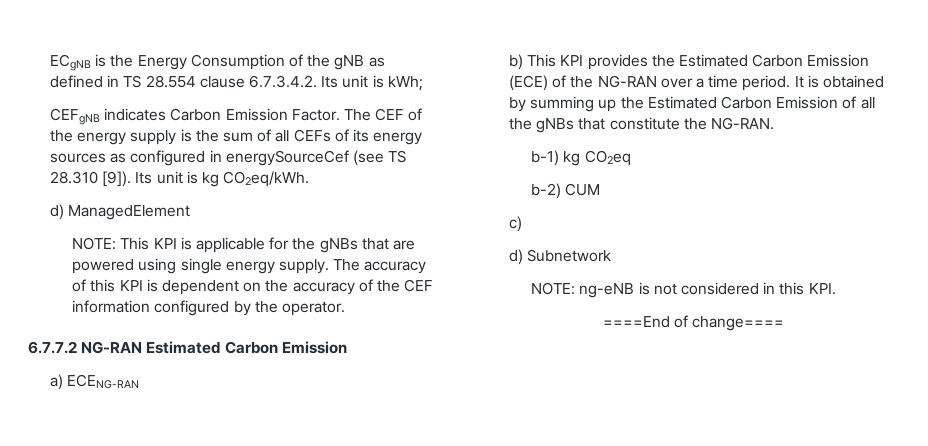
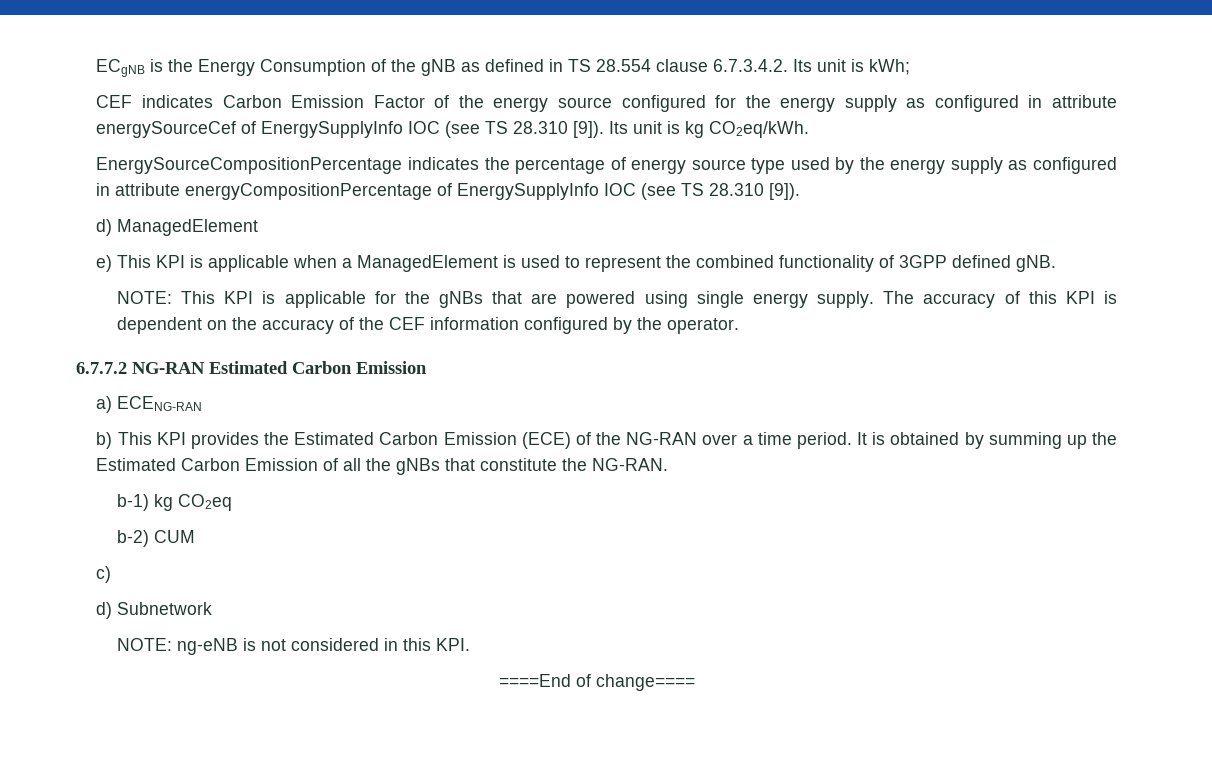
- CEFgNB indicates Carbon Emission Factor. The CEF of the energy supply is the sum of all CEFs of its energy sources as configured in energySourceCef (see TS 28.310 [9]).
+ CEF indicates Carbon Emission Factor of the energy source configured for the energy supply as configured in attribute energySourceCef of EnergySupplyInfo IOC (see TS 28.310 [9]).
+ EnergySourceCompositionPercentage indicates the percentage of energy source type used by the energy supply as configured in attribute energyCompositionPercentage of EnergySupplyInfo IOC (see TS 28.310 [9]).
  d) ManagedElement
+ e) This KPI is applicable when a ManagedElement is used to represent the combined functionality of 3GPP defined gNB.

